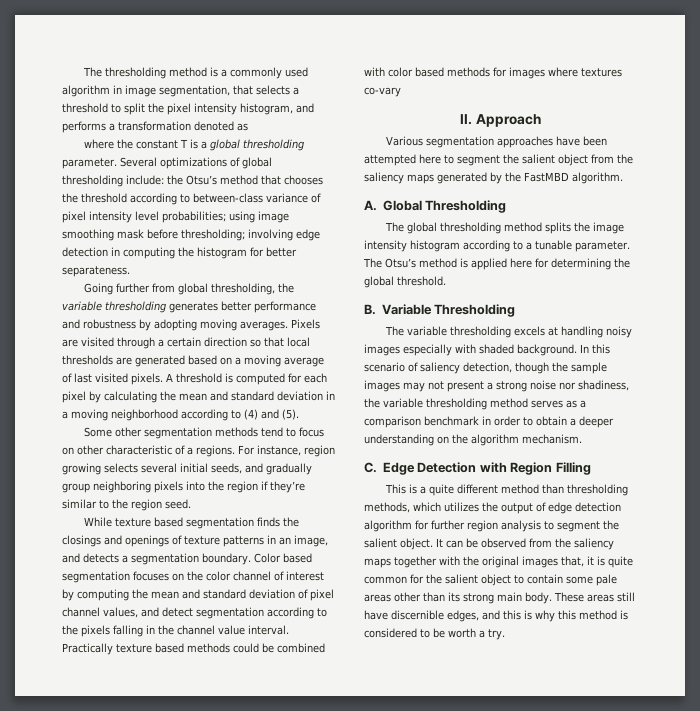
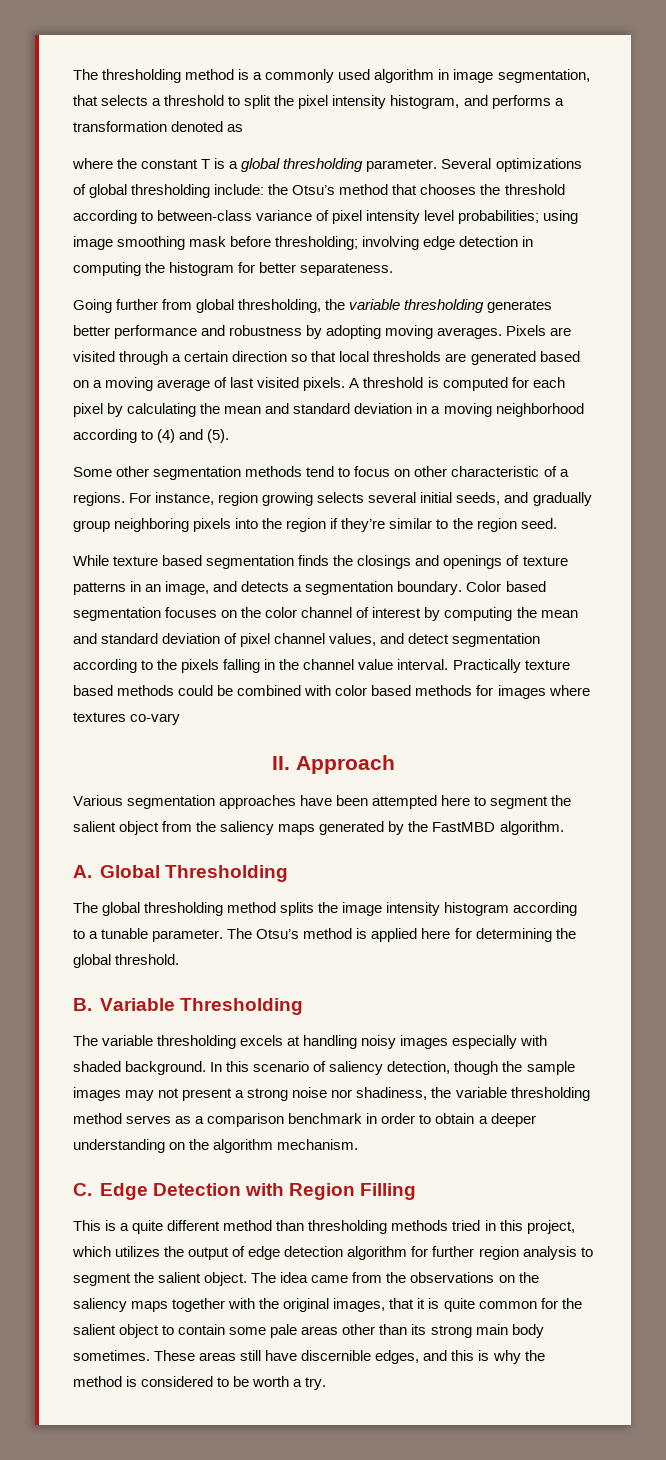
- This is a quite different method than thresholding methods, which utilizes the output of edge detection algorithm for further region analysis to segment the salient object.
+ This is a quite different method than thresholding methods tried in this project, which utilizes the output of edge detection algorithm for further region analysis to segment the salient object.
- It can be observed from the saliency maps together with the original images that, it is quite common for the salient object to contain some pale areas other than its strong main body.
+ The idea came from the observations on the saliency maps together with the original images, that it is quite common for the salient object to contain some pale areas other than its strong main body sometimes.
- These areas still have discernible edges, and this is why this method is considered to be worth a try.
+ These areas still have discernible edges, and this is why the method is considered to be worth a try.

